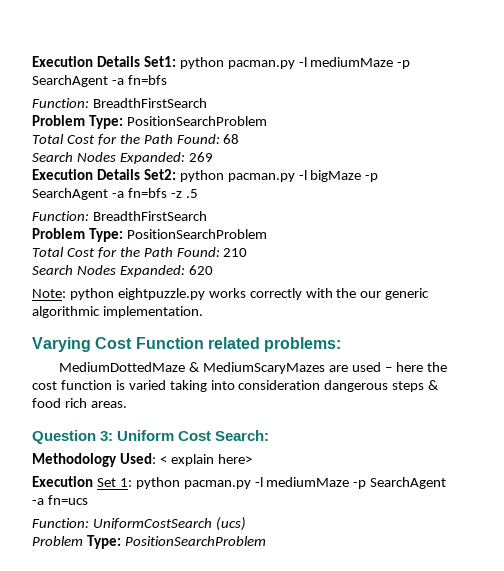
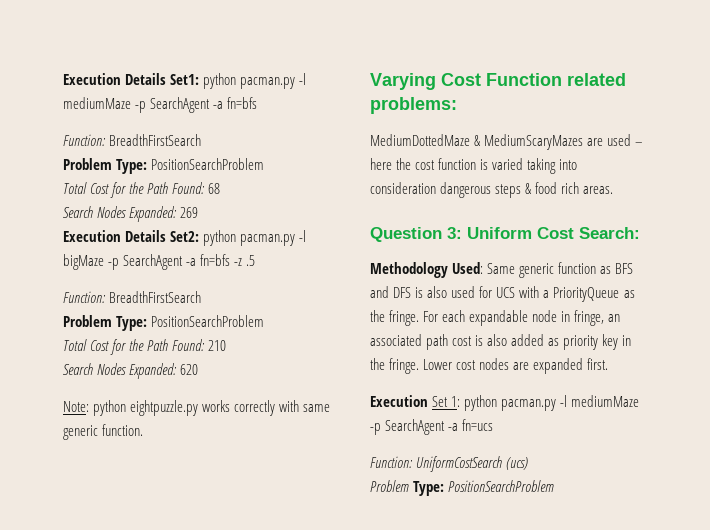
- Note: python eightpuzzle.py works correctly with the our generic algorithmic implementation.
+ Note: python eightpuzzle.py works correctly with same generic function.
- Methodology Used: < explain here>
+ Methodology Used: Same generic function as BFS and DFS is also used for UCS with a PriorityQueue as the fringe. For each expandable node in fringe, an associated path cost is also added as priority key in the fringe. Lower cost nodes are expanded first.

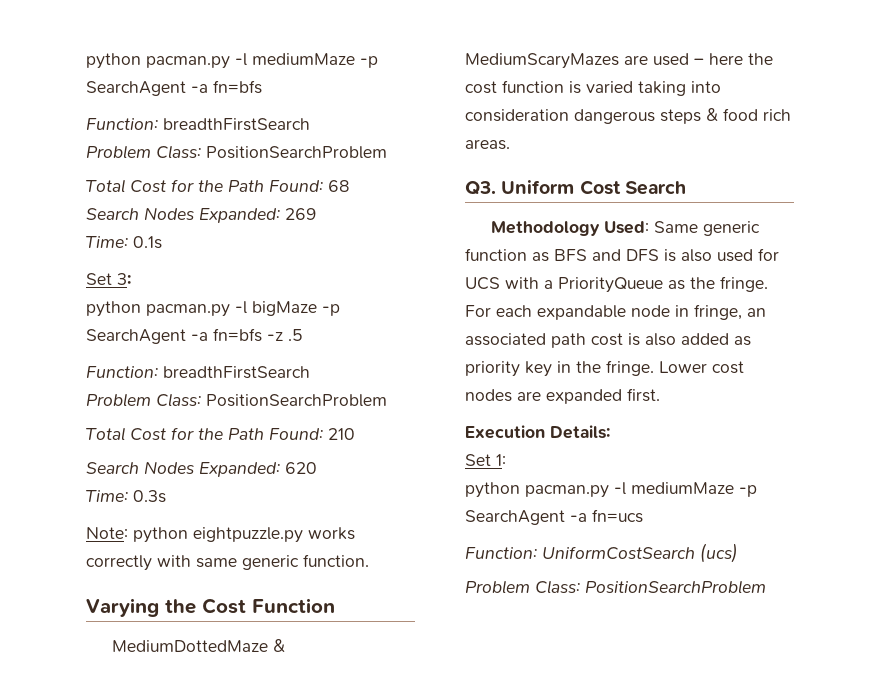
- Execution Details Set1: python pacman.py -l mediumMaze -p SearchAgent -a fn=bfs
- Function: BreadthFirstSearch
- Problem Type: PositionSearchProblem
+ python pacman.py -l mediumMaze -p SearchAgent -a fn=bfs
+ Function: breadthFirstSearch
+ Problem Class: PositionSearchProblem
- Execution Details Set2: python pacman.py -l bigMaze -p SearchAgent -a fn=bfs -z .5
- Function: BreadthFirstSearch
- Problem Type: PositionSearchProblem
+ Time: 0.1s
+ Set 3:
+ python pacman.py -l bigMaze -p SearchAgent -a fn=bfs -z .5
+ Function: breadthFirstSearch
+ Problem Class: PositionSearchProblem
+ Time: 0.3s
- Varying Cost Function related problems:
+ Varying the Cost Function
- Question 3: Uniform Cost Search:
+ Q3. Uniform Cost Search
- Execution Set 1: python pacman.py -l mediumMaze -p SearchAgent -a fn=ucs
+ Execution Details:
+ Set 1:
+ python pacman.py -l mediumMaze -p SearchAgent -a fn=ucs
  Function: UniformCostSearch (ucs)
- Problem Type: PositionSearchProblem
+ Problem Class: PositionSearchProblem

